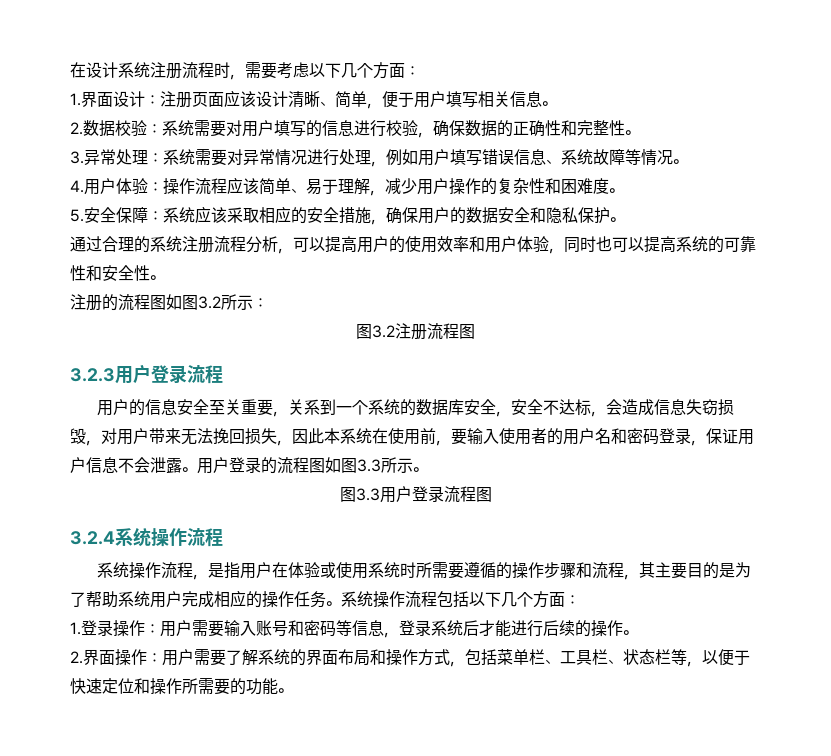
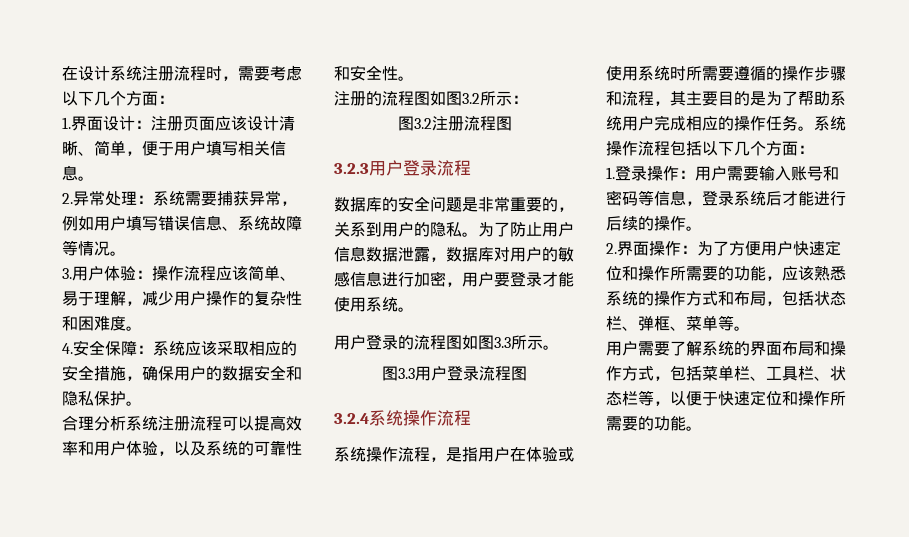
- 2.数据校验：系统需要对用户填写的信息进行校验，确保数据的正确性和完整性。
- 3.异常处理：系统需要对异常情况进行处理，例如用户填写错误信息、系统故障等情况。
+ 2.异常处理：系统需要捕获异常，例如用户填写错误信息、系统故障等情况。
- 4.用户体验：操作流程应该简单、易于理解，减少用户操作的复杂性和困难度。
+ 3.用户体验：操作流程应该简单、易于理解，减少用户操作的复杂性和困难度。
- 5.安全保障：系统应该采取相应的安全措施，确保用户的数据安全和隐私保护。
+ 4.安全保障：系统应该采取相应的安全措施，确保用户的数据安全和隐私保护。
- 通过合理的系统注册流程分析，可以提高用户的使用效率和用户体验，同时也可以提高系统的可靠性和安全性。
+ 合理分析系统注册流程可以提高效率和用户体验，以及系统的可靠性和安全性。
- 用户的信息安全至关重要，关系到一个系统的数据库安全，安全不达标，会造成信息失窃损毁，对用户带来无法挽回损失，因此本系统在使用前，要输入使用者的用户名和密码登录，保证用户信息不会泄露。用户登录的流程图如图3.3所示。
+ 数据库的安全问题是非常重要的，关系到用户的隐私。为了防止用户信息数据泄露，数据库对用户的敏感信息进行加密，用户要登录才能使用系统。
+ 用户登录的流程图如图3.3所示。
- 2.界面操作：用户需要了解系统的界面布局和操作方式，包括菜单栏、工具栏、状态栏等，以便于快速定位和操作所需要的功能。
+ 2.界面操作：为了方便用户快速定位和操作所需要的功能，应该熟悉系统的操作方式和布局，包括状态栏、弹框、菜单等。
+ 用户需要了解系统的界面布局和操作方式，包括菜单栏、工具栏、状态栏等，以便于快速定位和操作所需要的功能。

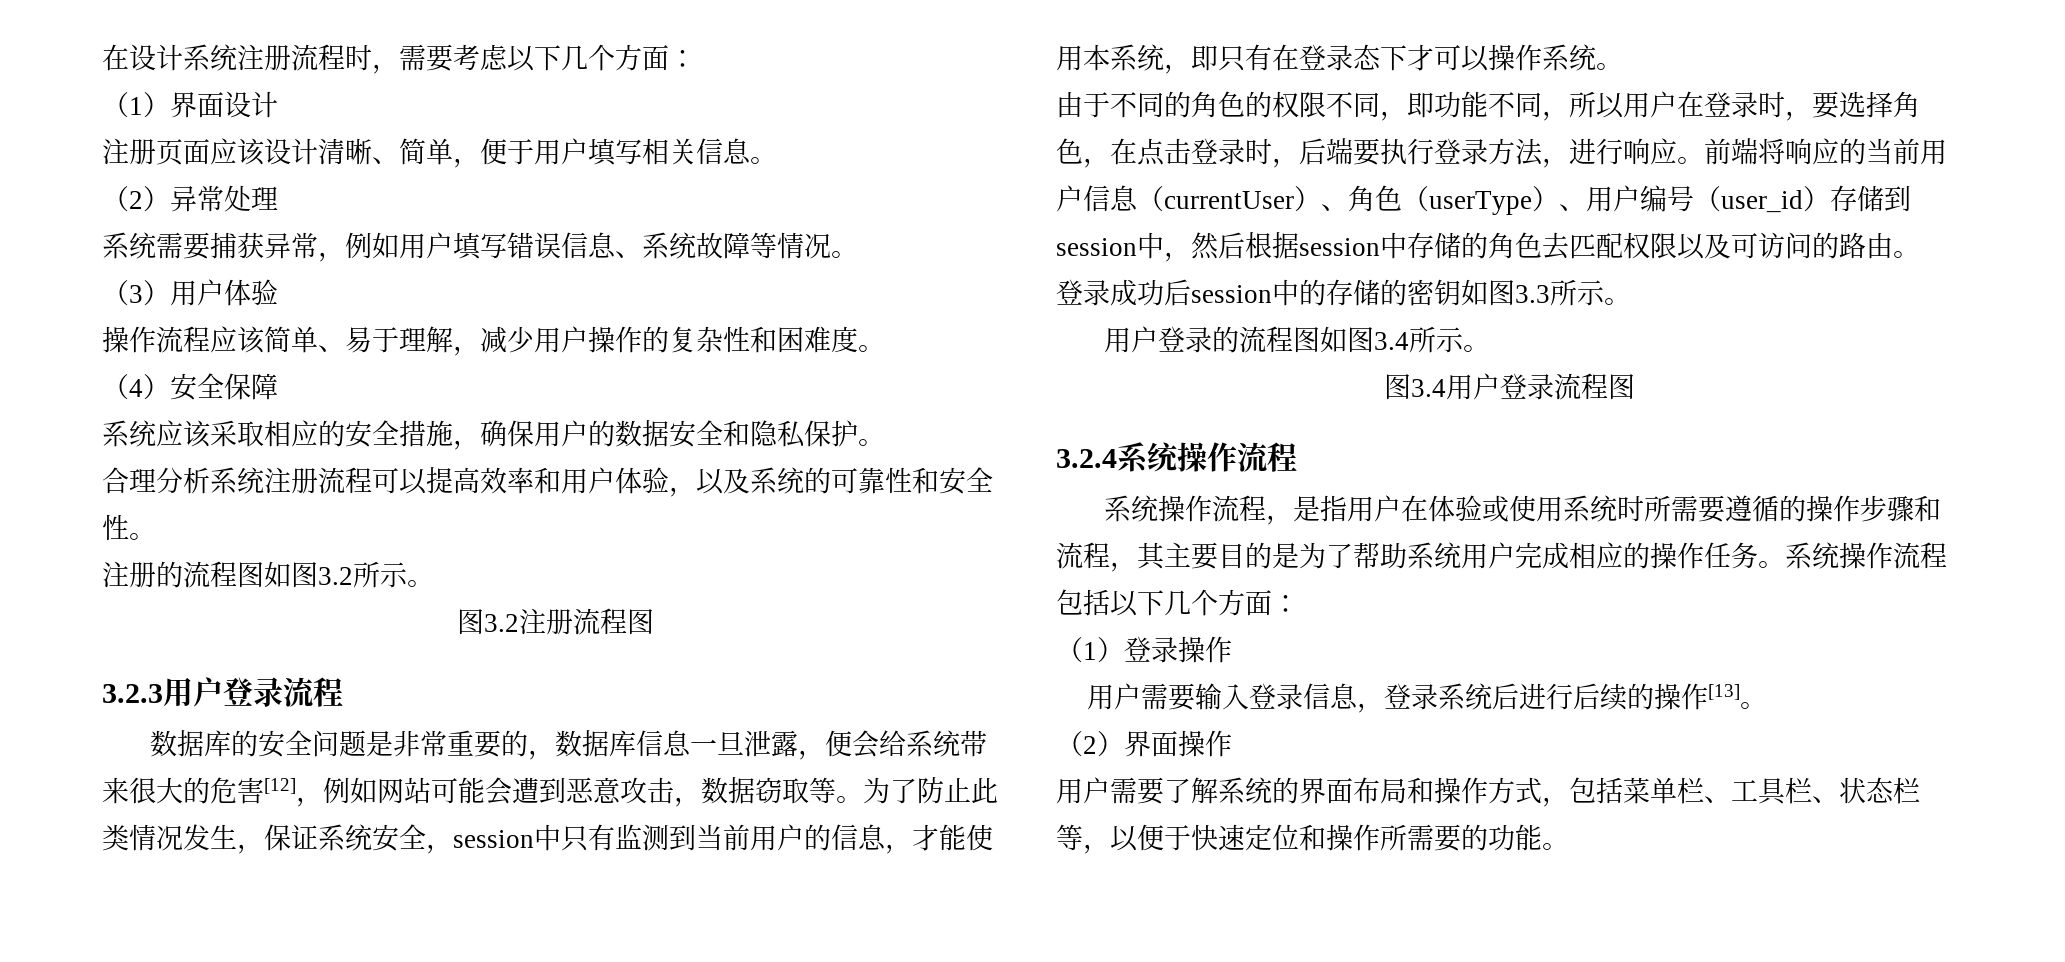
- 1.界面设计：注册页面应该设计清晰、简单，便于用户填写相关信息。
+ （1）界面设计
+ 注册页面应该设计清晰、简单，便于用户填写相关信息。
- 2.异常处理：系统需要捕获异常，例如用户填写错误信息、系统故障等情况。
+ （2）异常处理
+ 系统需要捕获异常，例如用户填写错误信息、系统故障等情况。
- 3.用户体验：操作流程应该简单、易于理解，减少用户操作的复杂性和困难度。
+ （3）用户体验
+ 操作流程应该简单、易于理解，减少用户操作的复杂性和困难度。
- 4.安全保障：系统应该采取相应的安全措施，确保用户的数据安全和隐私保护。
+ （4）安全保障
+ 系统应该采取相应的安全措施，确保用户的数据安全和隐私保护。
- 注册的流程图如图3.2所示：
+ 注册的流程图如图3.2所示。
- 数据库的安全问题是非常重要的，关系到用户的隐私。为了防止用户信息数据泄露，数据库对用户的敏感信息进行加密，用户要登录才能使用系统。
+ 数据库的安全问题是非常重要的，数据库信息一旦泄露，便会给系统带来很大的危害[12]，例如网站可能会遭到恶意攻击，数据窃取等。为了防止此类情况发生，保证系统安全，session中只有监测到当前用户的信息，才能使用本系统，即只有在登录态下才可以操作系统。
+ 由于不同的角色的权限不同，即功能不同，所以用户在登录时，要选择角色，在点击登录时，后端要执行登录方法，进行响应。前端将响应的当前用户信息（currentUser）、角色（userType）、用户编号（user_id）存储到session中，然后根据session中存储的角色去匹配权限以及可访问的路由。
+ 登录成功后session中的存储的密钥如图3.3所示。
- 用户登录的流程图如图3.3所示。
- 图3.3用户登录流程图
+ 用户登录的流程图如图3.4所示。
+ 图3.4用户登录流程图
- 1.登录操作：用户需要输入账号和密码等信息，登录系统后才能进行后续的操作。
- 2.界面操作：为了方便用户快速定位和操作所需要的功能，应该熟悉系统的操作方式和布局，包括状态栏、弹框、菜单等。
+ （1）登录操作
+ 用户需要输入登录信息，登录系统后进行后续的操作[13]。
+ （2）界面操作

